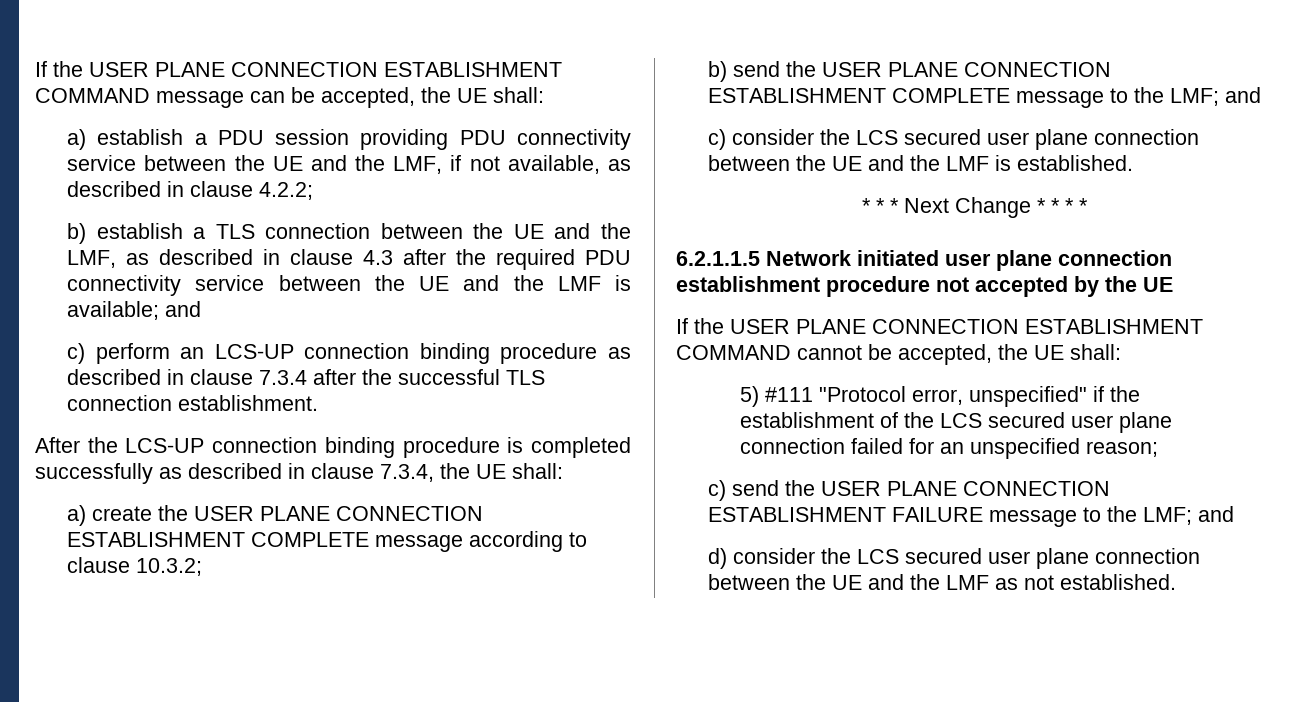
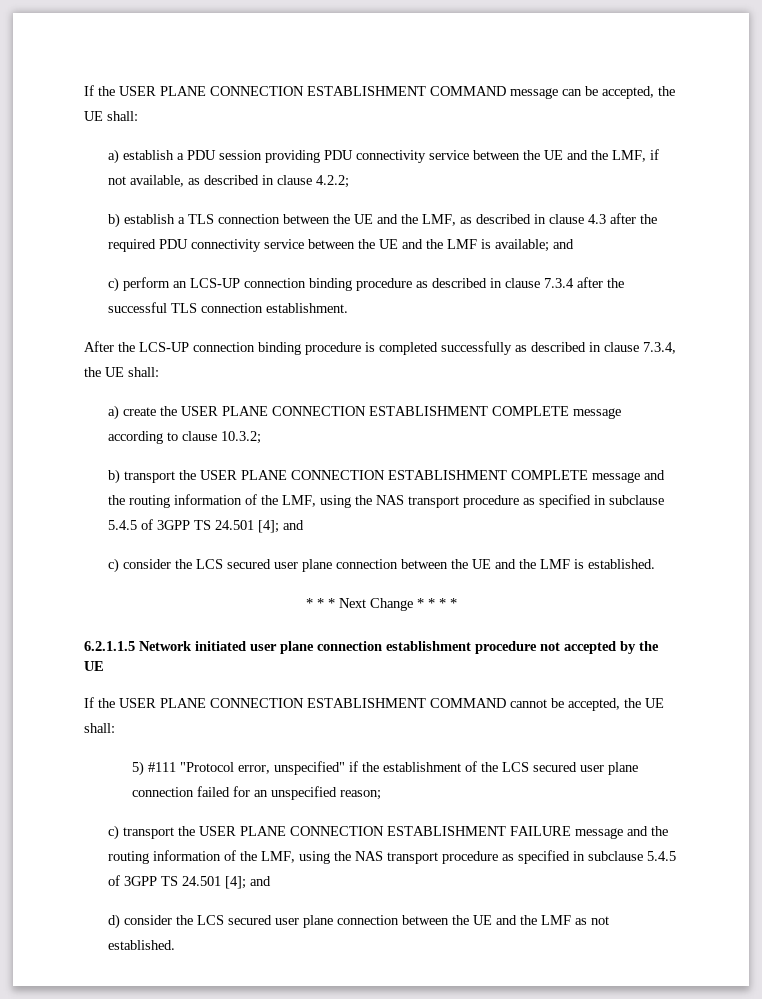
- b) send the USER PLANE CONNECTION ESTABLISHMENT COMPLETE message to the LMF; and
+ b) transport the USER PLANE CONNECTION ESTABLISHMENT COMPLETE message and the routing information of the LMF, using the NAS transport procedure as specified in subclause 5.4.5 of 3GPP TS 24.501 [4]; and
- c) send the USER PLANE CONNECTION ESTABLISHMENT FAILURE message to the LMF; and
+ c) transport the USER PLANE CONNECTION ESTABLISHMENT FAILURE message and the routing information of the LMF, using the NAS transport procedure as specified in subclause 5.4.5 of 3GPP TS 24.501 [4]; and

